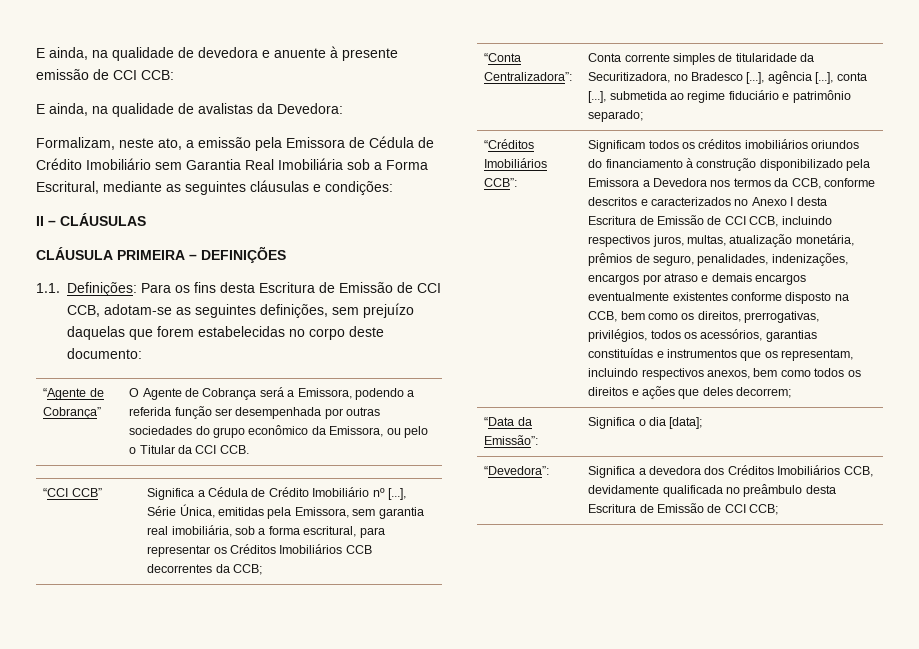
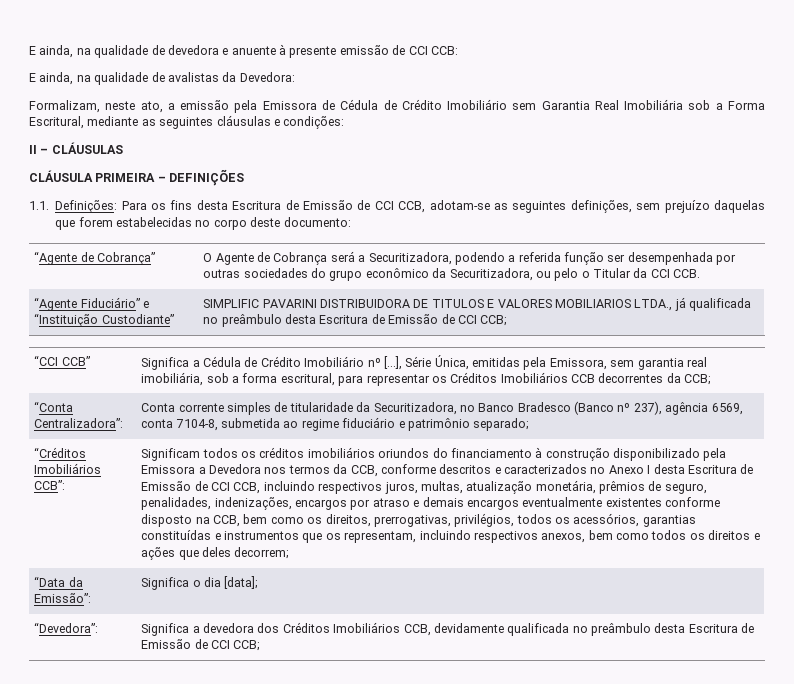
- “Agente de Cobrança” | O Agente de Cobrança será a Emissora, podendo a referida função ser desempenhada por outras sociedades do grupo econômico da Emissora, ou pelo o Titular da CCI CCB.
+ “Agente de Cobrança” | O Agente de Cobrança será a Securitizadora, podendo a referida função ser desempenhada por outras sociedades do grupo econômico da Securitizadora, ou pelo o Titular da CCI CCB.
+ “Agente Fiduciário” e “Instituição Custodiante” | SIMPLIFIC PAVARINI DISTRIBUIDORA DE TITULOS E VALORES MOBILIARIOS LTDA., já qualificada no preâmbulo desta Escritura de Emissão de CCI CCB;
- “Conta Centralizadora”: | Conta corrente simples de titularidade da Securitizadora, no Bradesco [...], agência [...], conta [...], submetida ao regime fiduciário e patrimônio separado;
+ “Conta Centralizadora”: | Conta corrente simples de titularidade da Securitizadora, no Banco Bradesco (Banco nº 237), agência 6569, conta 7104-8, submetida ao regime fiduciário e patrimônio separado;

